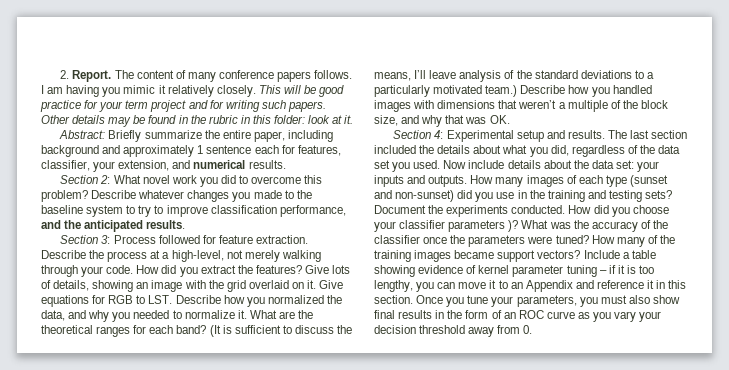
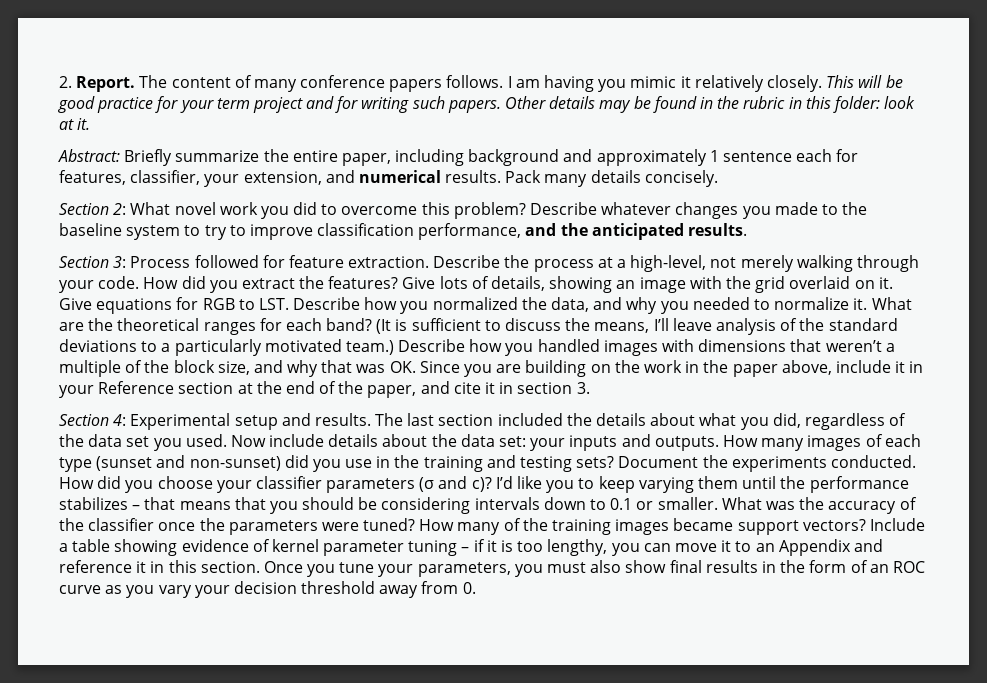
+ Pack many details concisely.
- Describe how you handled images with dimensions that weren’t a multiple of the block size, and why that was OK.
+ Describe how you handled images with dimensions that weren’t a multiple of the block size, and why that was OK. Since you are building on the work in the paper above, include it in your Reference section at the end of the paper, and cite it in section 3.
- How did you choose your classifier parameters )?
+ How did you choose your classifier parameters (σ and c)? I’d like you to keep varying them until the performance stabilizes – that means that you should be considering intervals down to 0.1 or smaller.

